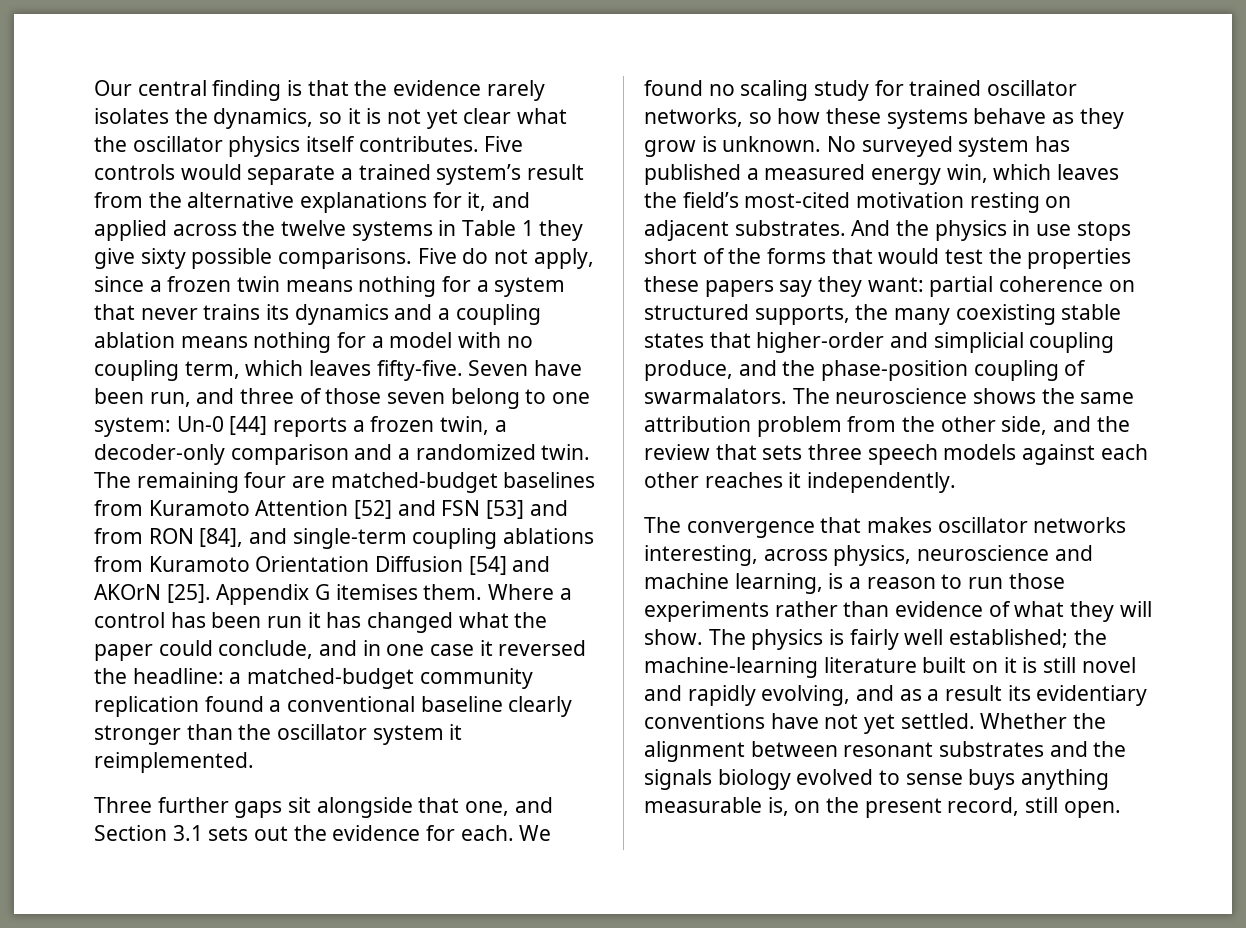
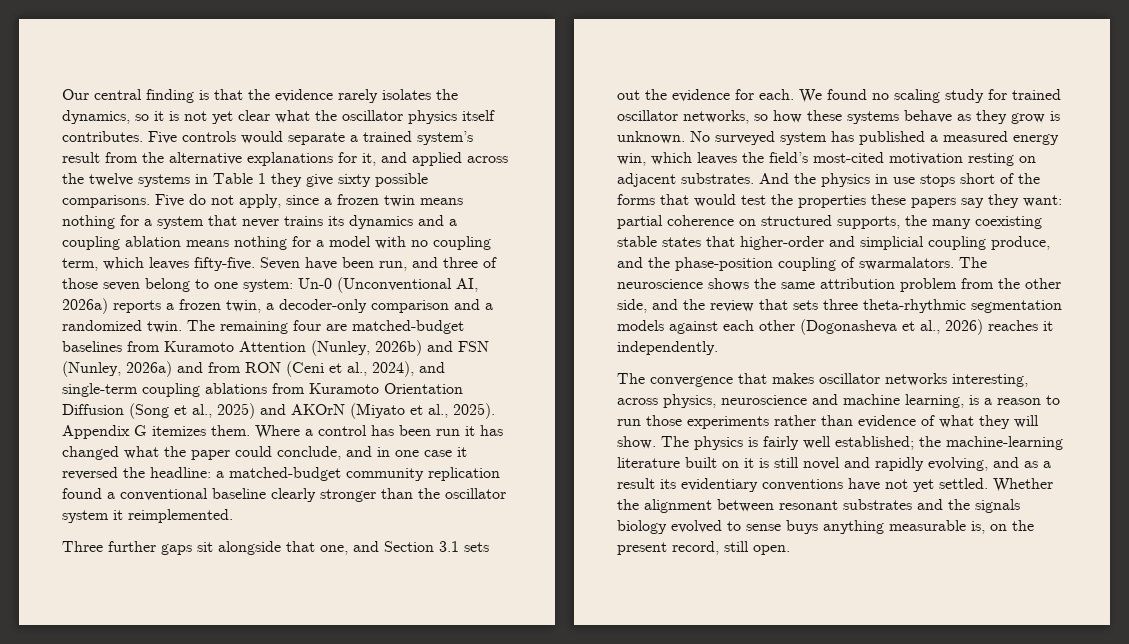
- Seven have been run, and three of those seven belong to one system: Un-0 [44] reports a frozen twin, a decoder-only comparison and a randomized twin.
+ Seven have been run, and three of those seven belong to one system: Un-0 (Unconventional AI, 2026a) reports a frozen twin, a decoder-only comparison and a randomized twin.
- The remaining four are matched-budget baselines from Kuramoto Attention [52] and FSN [53] and from RON [84], and single-term coupling ablations from Kuramoto Orientation Diffusion [54] and AKOrN [25].
+ The remaining four are matched-budget baselines from Kuramoto Attention (Nunley, 2026b) and FSN (Nunley, 2026a) and from RON (Ceni et al., 2024), and single-term coupling ablations from Kuramoto Orientation Diffusion (Song et al., 2025) and AKOrN (Miyato et al., 2025).
- Appendix G itemises them.
+ Appendix G itemizes them.
- The neuroscience shows the same attribution problem from the other side, and the review that sets three speech models against each other reaches it independently.
+ The neuroscience shows the same attribution problem from the other side, and the review that sets three theta-rhythmic segmentation models against each other (Dogonasheva et al., 2026) reaches it independently.

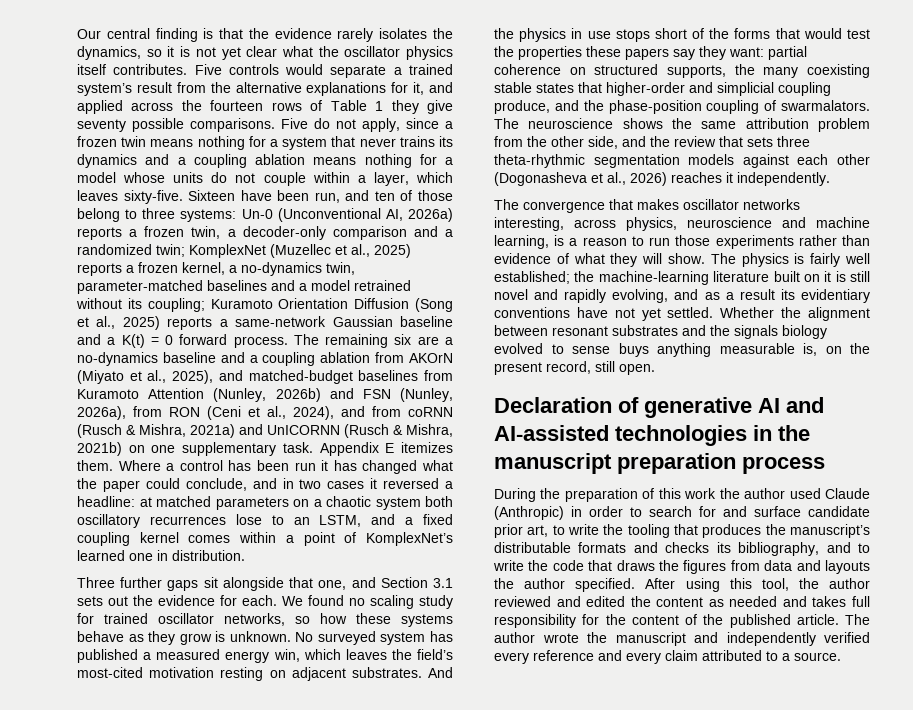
- Five controls would separate a trained system’s result from the alternative explanations for it, and applied across the twelve systems in Table 1 they give sixty possible comparisons.
+ Five controls would separate a trained system’s result from the alternative explanations for it, and applied across the fourteen rows of Table 1 they give seventy possible comparisons.
- Five do not apply, since a frozen twin means nothing for a system that never trains its dynamics and a coupling ablation means nothing for a model with no coupling term, which leaves fifty-five. Seven have been run, and three of those seven belong to one system:
+ Five do not apply, since a frozen twin means nothing for a system that never trains its dynamics and a coupling ablation means nothing for a model whose units do not couple within a layer, which leaves sixty-five. Sixteen have been run, and ten of those belong to three systems:
- Un-0 (Unconventional AI, 2026a) reports a frozen twin, a decoder-only comparison and a randomized twin. The remaining four are matched-budget baselines from Kuramoto Attention (Nunley, 2026b) and FSN (Nunley, 2026a) and from RON (Ceni et al., 2024), and single-term coupling ablations from Kuramoto Orientation Diffusion (Song et al., 2025) and AKOrN (Miyato et al., 2025). Appendix G itemizes them.
+ Un-0 (Unconventional AI, 2026a) reports a frozen twin, a decoder-only comparison and a randomized twin; KomplexNet (Muzellec et al., 2025) reports a frozen kernel, a no-dynamics twin, parameter-matched baselines and a model retrained without its coupling; Kuramoto Orientation Diffusion (Song et al., 2025) reports a same-network Gaussian baseline and a K(t) = 0 forward process. The remaining six are a no-dynamics baseline and a coupling ablation from AKOrN (Miyato et al., 2025), and matched-budget baselines from Kuramoto Attention (Nunley, 2026b) and FSN (Nunley, 2026a), from RON (Ceni et al., 2024), and from coRNN (Rusch & Mishra, 2021a) and UnICORNN (Rusch & Mishra, 2021b) on one supplementary task. Appendix E itemizes them.
- Where a control has been run it has changed what the paper could conclude, and in one case it reversed the headline: a matched-budget community replication found a conventional baseline clearly stronger than the oscillator system it reimplemented.
+ Where a control has been run it has changed what the paper could conclude, and in two cases it reversed a headline: at matched parameters on a chaotic system both oscillatory recurrences lose to an LSTM, and a fixed coupling kernel comes within a point of KomplexNet’s learned one in distribution.
+ Declaration of generative AI and AI-assisted technologies in the manuscript preparation process
+ During the preparation of this work the author used Claude (Anthropic) in order to search for and surface candidate prior art, to write the tooling that produces the manuscript’s distributable formats and checks its bibliography, and to write the code that draws the figures from data and layouts the author specified. After using this tool, the author reviewed and edited the content as needed and takes full responsibility for the content of the published article. The author wrote the manuscript and independently verified every reference and every claim attributed to a source.

